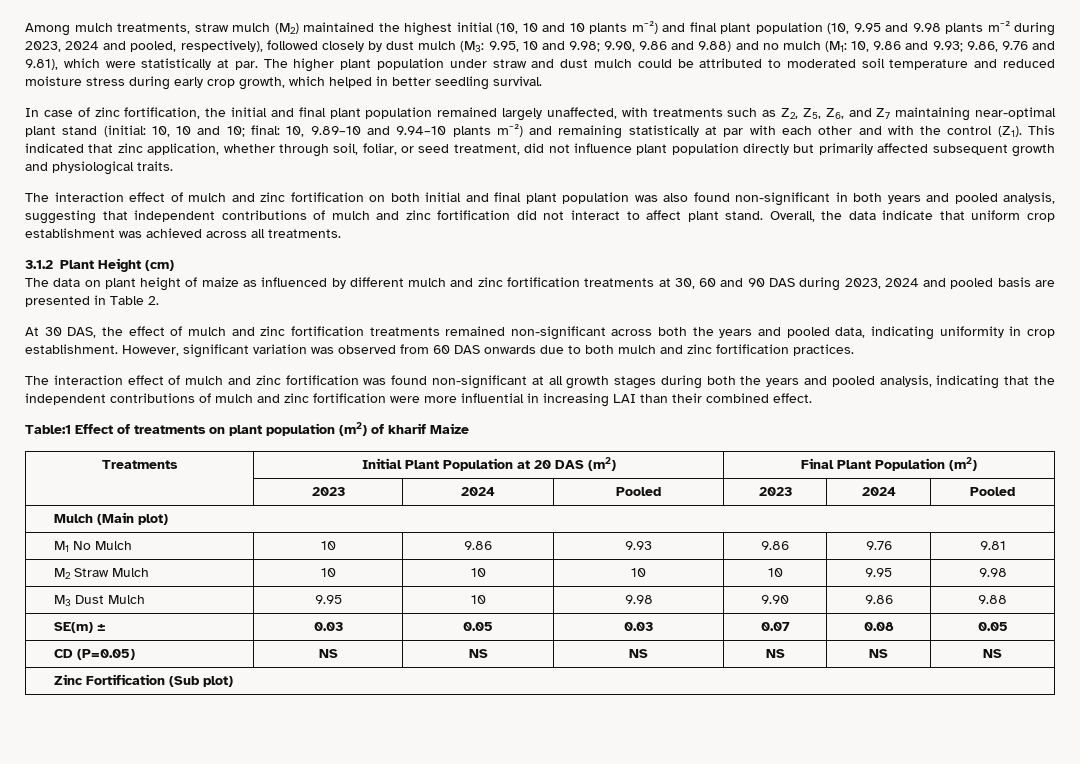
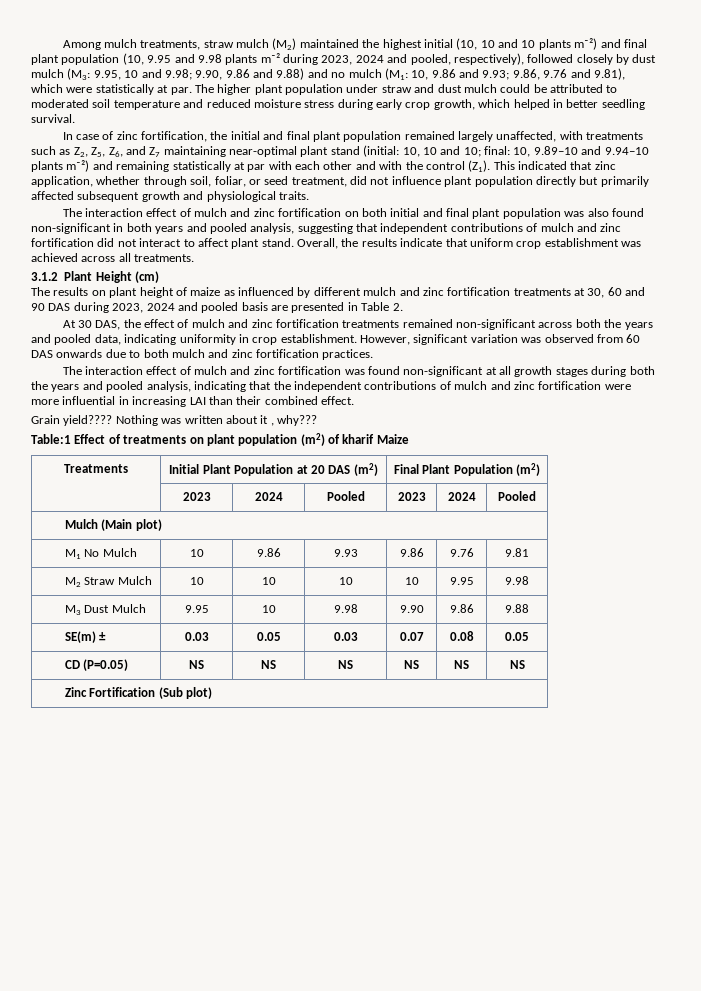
- Overall, the data indicate that uniform crop establishment was achieved across all treatments.
+ Overall, the results indicate that uniform crop establishment was achieved across all treatments.
- The data on plant height of maize as influenced by different mulch and zinc fortification treatments at 30, 60 and 90 DAS during 2023, 2024 and pooled basis are presented in Table 2.
+ The results on plant height of maize as influenced by different mulch and zinc fortification treatments at 30, 60 and 90 DAS during 2023, 2024 and pooled basis are presented in Table 2.
+ Grain yield???? Nothing was written about it , why???

